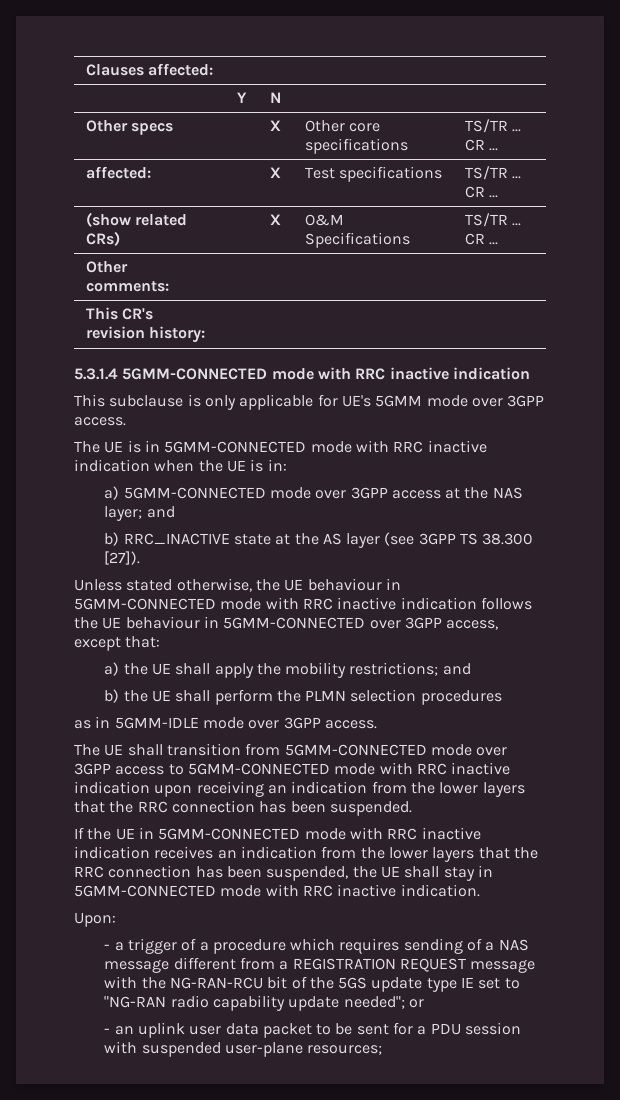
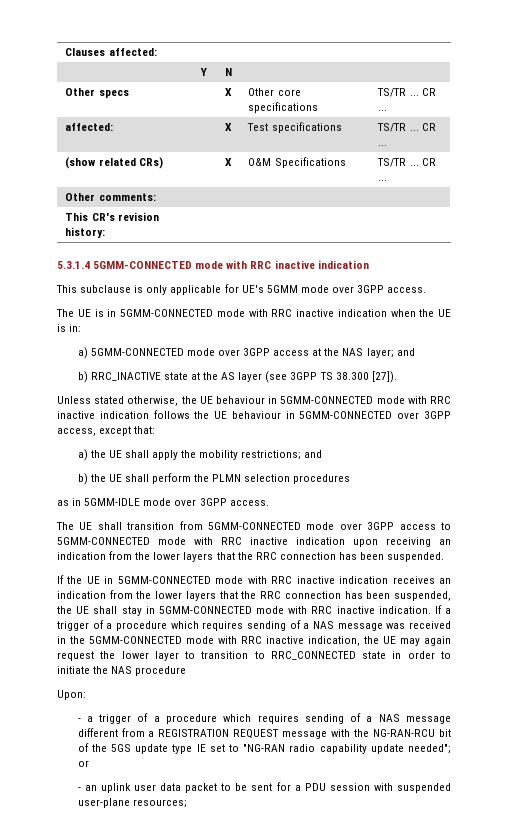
+ If a trigger of a procedure which requires sending of a NAS message was received in the 5GMM-CONNECTED mode with RRC inactive indication, the UE may again request the lower layer to transition to RRC_CONNECTED state in order to initiate the NAS procedure

